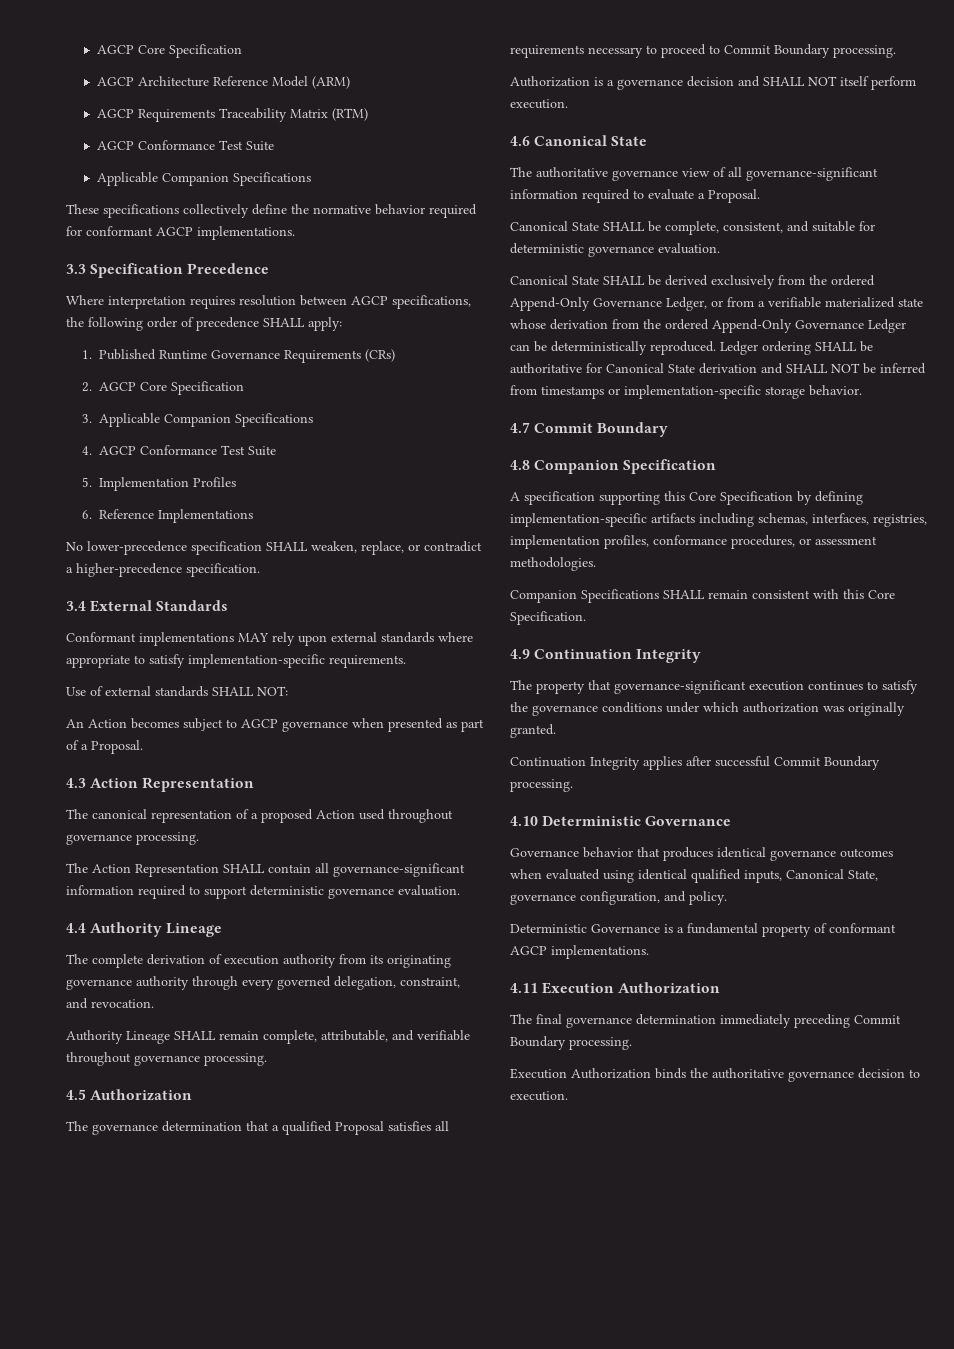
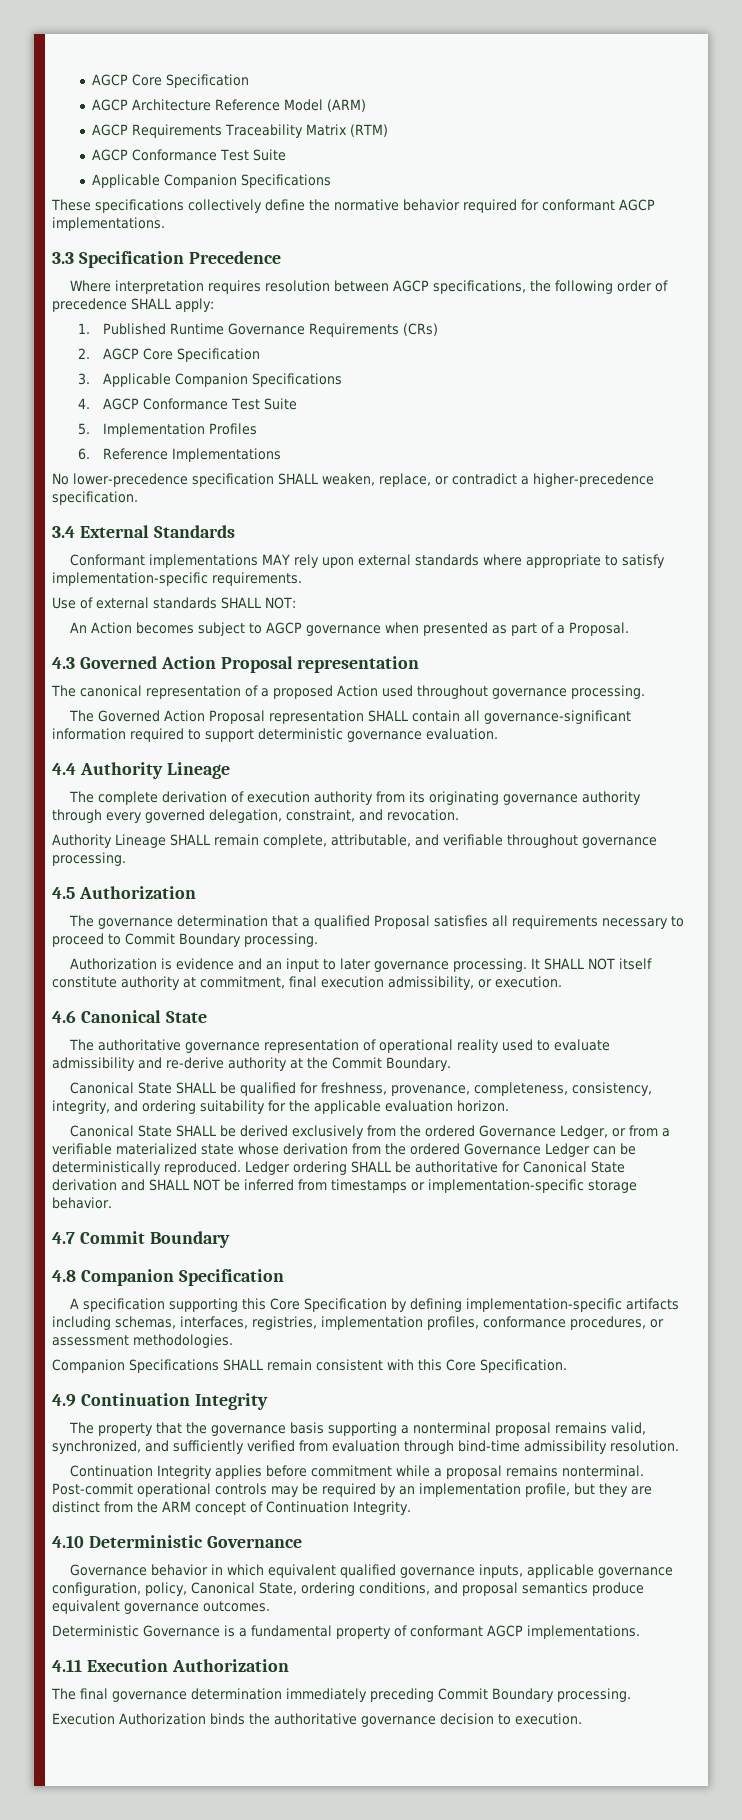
- 4.3 Action Representation
+ 4.3 Governed Action Proposal representation
- The Action Representation SHALL contain all governance-significant information required to support deterministic governance evaluation.
+ The Governed Action Proposal representation SHALL contain all governance-significant information required to support deterministic governance evaluation.
- Authorization is a governance decision and SHALL NOT itself perform execution.
+ Authorization is evidence and an input to later governance processing. It SHALL NOT itself constitute authority at commitment, final execution admissibility, or execution.
- The authoritative governance view of all governance-significant information required to evaluate a Proposal.
- Canonical State SHALL be complete, consistent, and suitable for deterministic governance evaluation.
+ The authoritative governance representation of operational reality used to evaluate admissibility and re-derive authority at the Commit Boundary.
+ Canonical State SHALL be qualified for freshness, provenance, completeness, consistency, integrity, and ordering suitability for the applicable evaluation horizon.
- Canonical State SHALL be derived exclusively from the ordered Append-Only Governance Ledger, or from a verifiable materialized state whose derivation from the ordered Append-Only Governance Ledger can be deterministically reproduced.
+ Canonical State SHALL be derived exclusively from the ordered Governance Ledger, or from a verifiable materialized state whose derivation from the ordered Governance Ledger can be deterministically reproduced.
- The property that governance-significant execution continues to satisfy the governance conditions under which authorization was originally granted.
- Continuation Integrity applies after successful Commit Boundary processing.
+ The property that the governance basis supporting a nonterminal proposal remains valid, synchronized, and sufficiently verified from evaluation through bind-time admissibility resolution.
+ Continuation Integrity applies before commitment while a proposal remains nonterminal. Post-commit operational controls may be required by an implementation profile, but they are distinct from the ARM concept of Continuation Integrity.
- Governance behavior that produces identical governance outcomes when evaluated using identical qualified inputs, Canonical State, governance configuration, and policy.
+ Governance behavior in which equivalent qualified governance inputs, applicable governance configuration, policy, Canonical State, ordering conditions, and proposal semantics produce equivalent governance outcomes.

